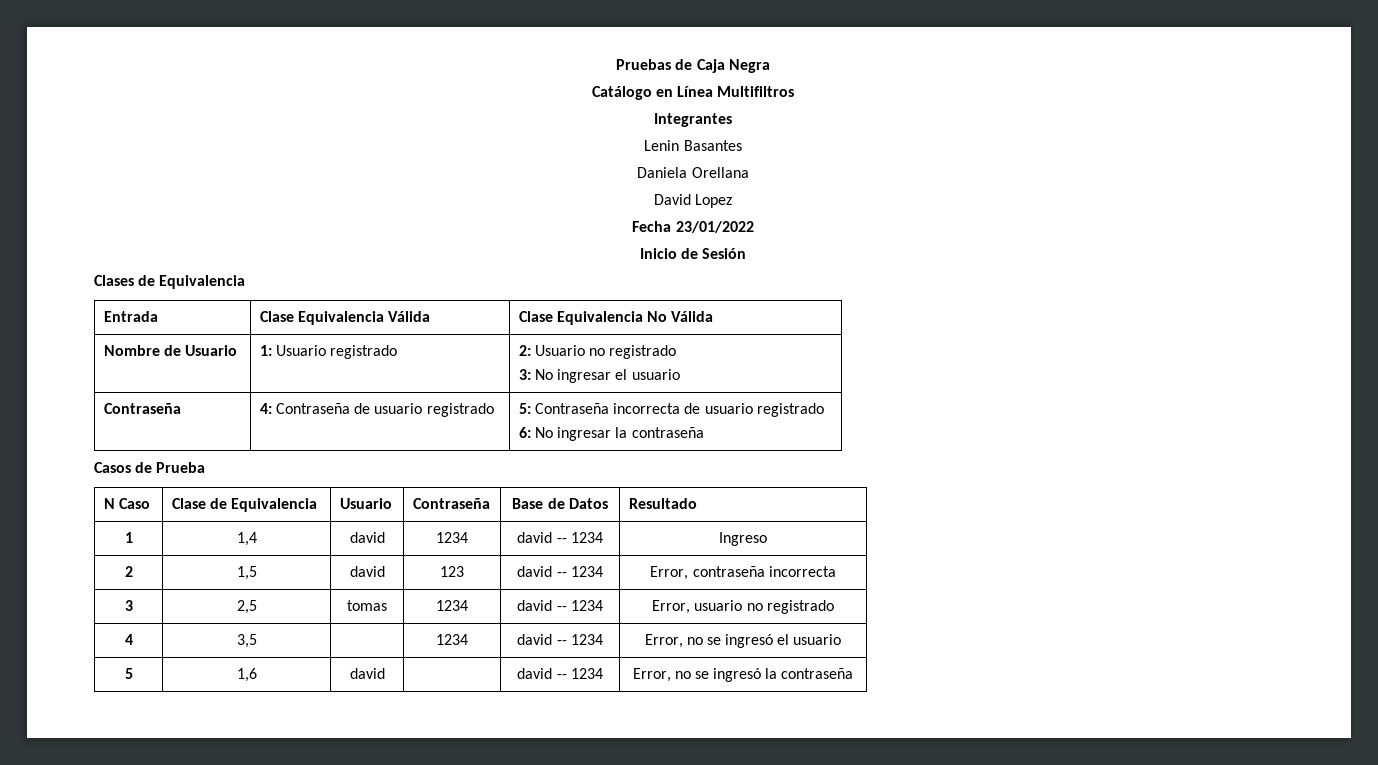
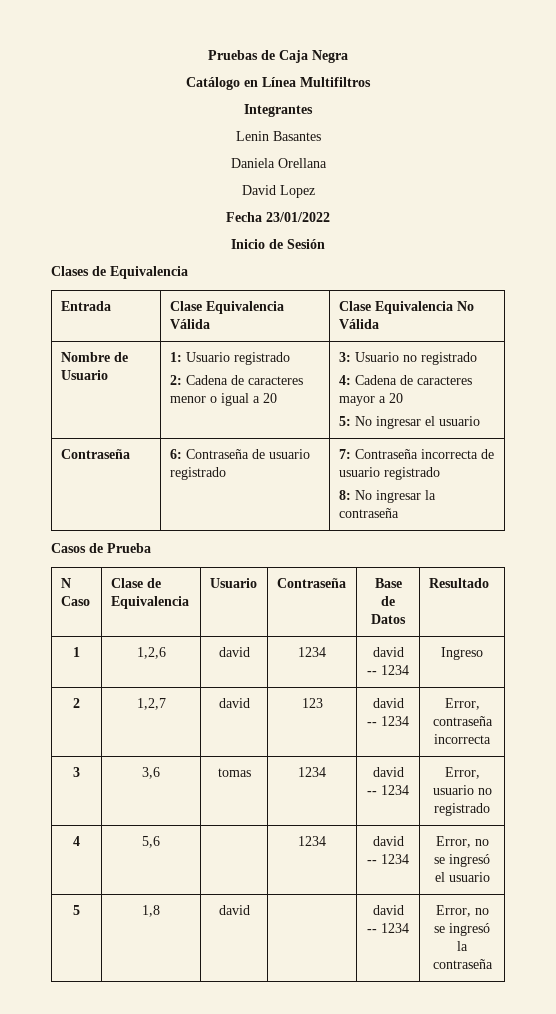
- Nombre de Usuario | 1: Usuario registrado | 2: Usuario no registrado
- 3: No ingresar el usuario
+ Nombre de Usuario | 1: Usuario registrado
+ 2: Cadena de caracteres menor o igual a 20 | 3: Usuario no registrado
+ 4: Cadena de caracteres mayor a 20
+ 5: No ingresar el usuario
- Contraseña | 4: Contraseña de usuario registrado | 5: Contraseña incorrecta de usuario registrado
- 6: No ingresar la contraseña
+ Contraseña | 6: Contraseña de usuario registrado | 7: Contraseña incorrecta de usuario registrado
+ 8: No ingresar la contraseña
- 1 | 1,4 | david | 1234 | david -- 1234 | Ingreso
+ 1 | 1,2,6 | david | 1234 | david -- 1234 | Ingreso
- 2 | 1,5 | david | 123 | david -- 1234 | Error, contraseña incorrecta
+ 2 | 1,2,7 | david | 123 | david -- 1234 | Error, contraseña incorrecta
- 3 | 2,5 | tomas | 1234 | david -- 1234 | Error, usuario no registrado
+ 3 | 3,6 | tomas | 1234 | david -- 1234 | Error, usuario no registrado
- 4 | 3,5 | | 1234 | david -- 1234 | Error, no se ingresó el usuario
+ 4 | 5,6 | | 1234 | david -- 1234 | Error, no se ingresó el usuario
- 5 | 1,6 | david | | david -- 1234 | Error, no se ingresó la contraseña
+ 5 | 1,8 | david | | david -- 1234 | Error, no se ingresó la contraseña

